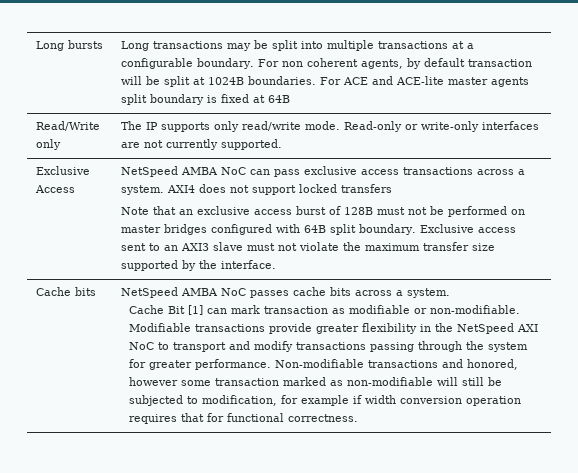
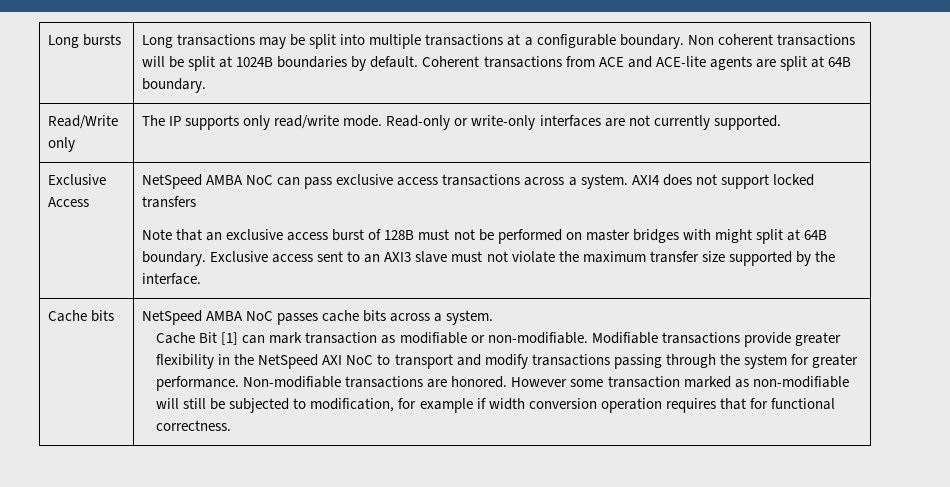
- Long bursts | Long transactions may be split into multiple transactions at a configurable boundary. For non coherent agents, by default transaction will be split at 1024B boundaries. For ACE and ACE-lite master agents split boundary is fixed at 64B
+ Long bursts | Long transactions may be split into multiple transactions at a configurable boundary. Non coherent transactions will be split at 1024B boundaries by default. Coherent transactions from ACE and ACE-lite agents are split at 64B boundary.
- Note that an exclusive access burst of 128B must not be performed on master bridges configured with 64B split boundary.
+ Note that an exclusive access burst of 128B must not be performed on master bridges with might split at 64B boundary.
- Non-modifiable transactions and honored, however some transaction marked as non-modifiable will still be subjected to modification, for example if width conversion operation requires that for functional correctness.
+ Non-modifiable transactions are honored. However some transaction marked as non-modifiable will still be subjected to modification, for example if width conversion operation requires that for functional correctness.

